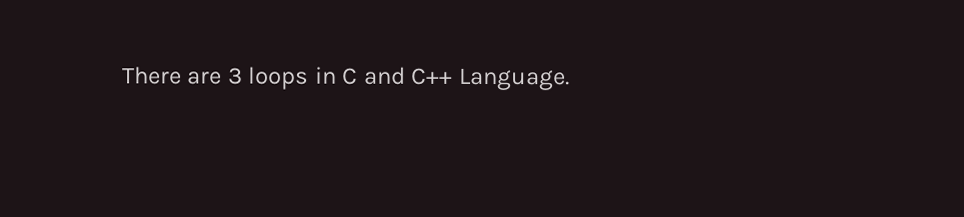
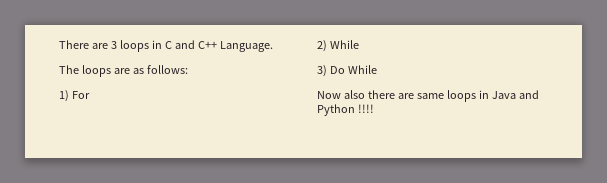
+ The loops are as follows:
+ 1) For
+ 2) While
+ 3) Do While
+ Now also there are same loops in Java and Python !!!!

